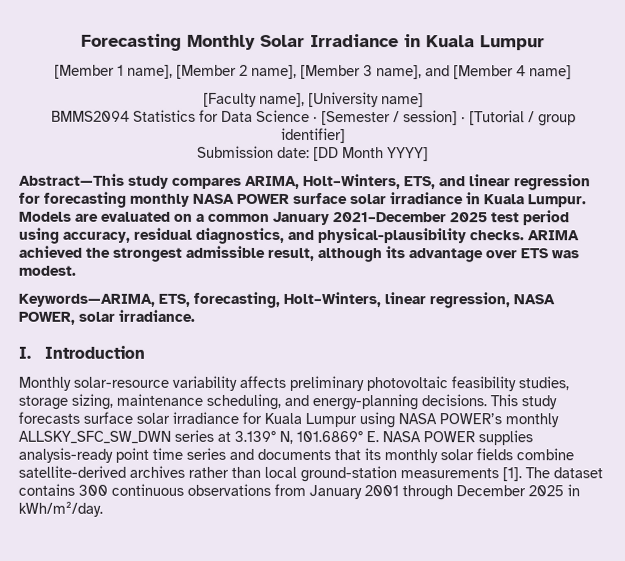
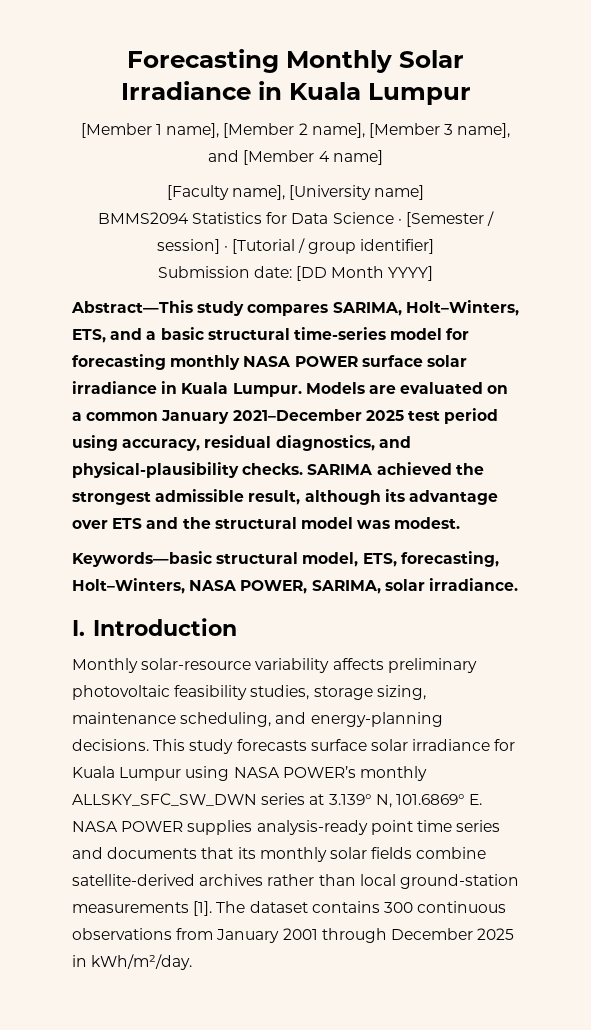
- Abstract—This study compares ARIMA, Holt–Winters, ETS, and linear regression for forecasting monthly NASA POWER surface solar irradiance in Kuala Lumpur.
+ Abstract—This study compares SARIMA, Holt–Winters, ETS, and a basic structural time-series model for forecasting monthly NASA POWER surface solar irradiance in Kuala Lumpur.
- ARIMA achieved the strongest admissible result, although its advantage over ETS was modest.
+ SARIMA achieved the strongest admissible result, although its advantage over ETS and the structural model was modest.
- Keywords—ARIMA, ETS, forecasting, Holt–Winters, linear regression, NASA POWER, solar irradiance.
+ Keywords—basic structural model, ETS, forecasting, Holt–Winters, NASA POWER, SARIMA, solar irradiance.

